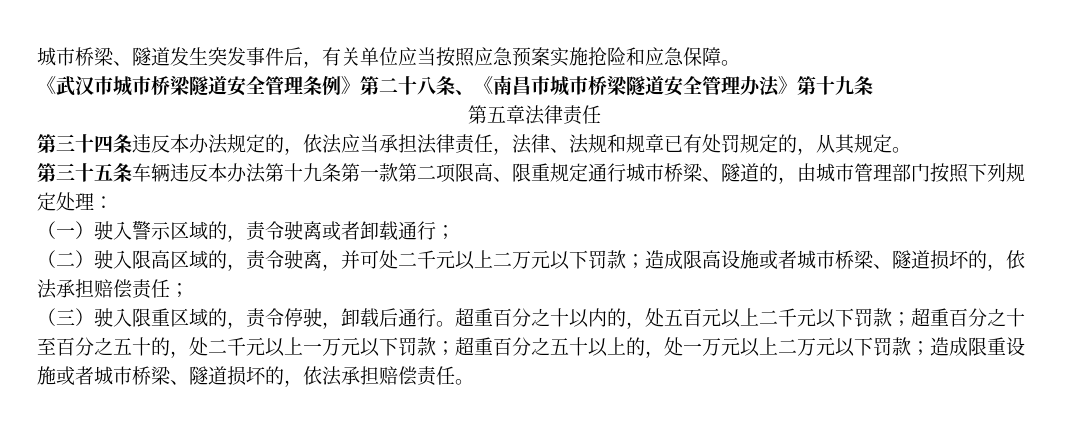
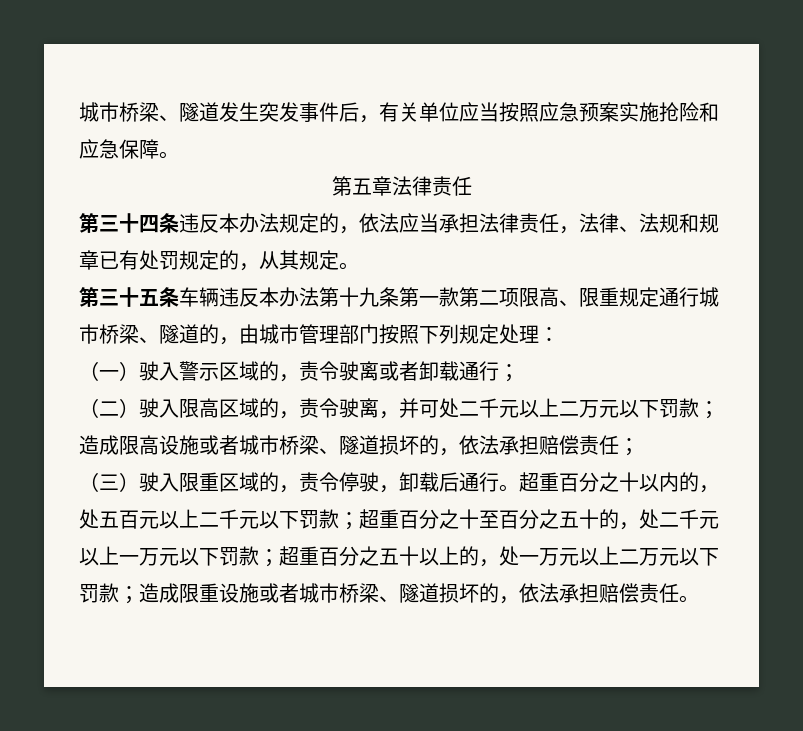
- 《武汉市城市桥梁隧道安全管理条例》第二十八条、《南昌市城市桥梁隧道安全管理办法》第十九条

